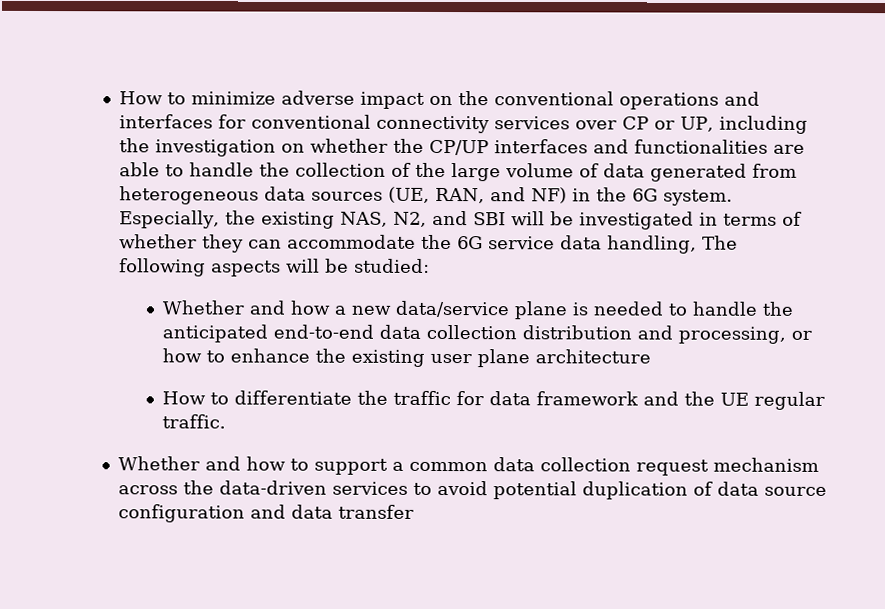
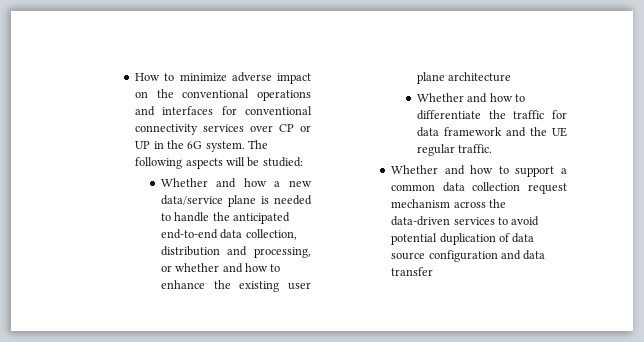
- How to minimize adverse impact on the conventional operations and interfaces for conventional connectivity services over CP or UP, including the investigation on whether the CP/UP interfaces and functionalities are able to handle the collection of the large volume of data generated from heterogeneous data sources (UE, RAN, and NF) in the 6G system. Especially, the existing NAS, N2, and SBI will be investigated in terms of whether they can accommodate the 6G service data handling, The following aspects will be studied:
+ How to minimize adverse impact on the conventional operations and interfaces for conventional connectivity services over CP or UP in the 6G system. The following aspects will be studied:
- Whether and how a new data/service plane is needed to handle the anticipated end-to-end data collection distribution and processing, or how to enhance the existing user plane architecture
+ Whether and how a new data/service plane is needed to handle the anticipated end-to-end data collection, distribution and processing, or whether and how to enhance the existing user plane architecture
- How to differentiate the traffic for data framework and the UE regular traffic.
+ Whether and how to differentiate the traffic for data framework and the UE regular traffic.

